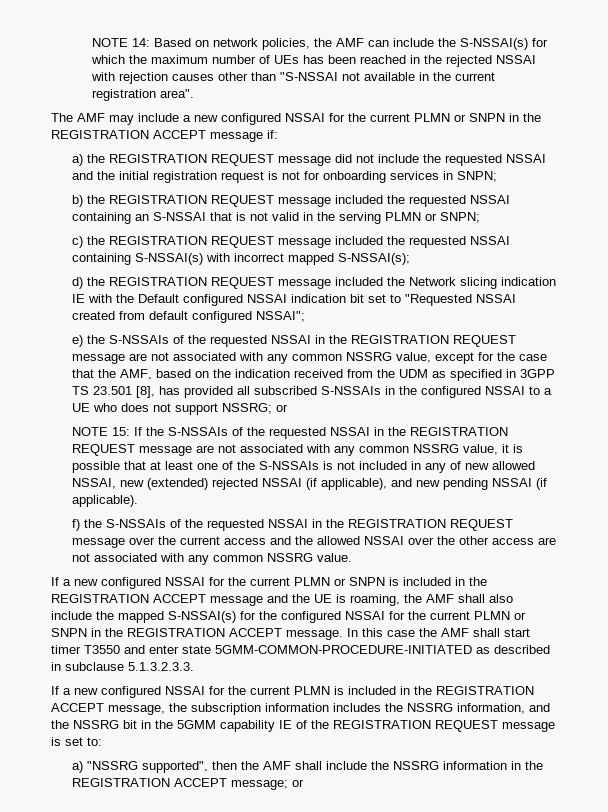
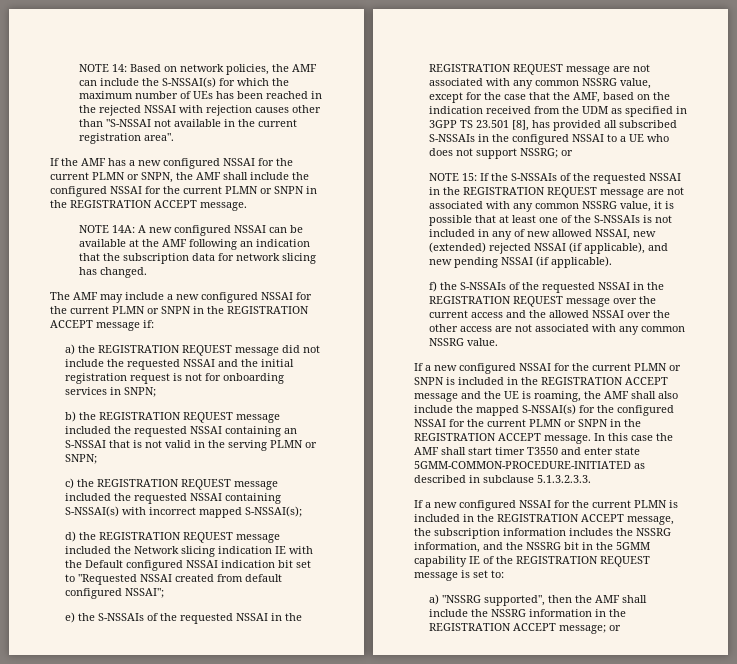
+ If the AMF has a new configured NSSAI for the current PLMN or SNPN, the AMF shall include the configured NSSAI for the current PLMN or SNPN in the REGISTRATION ACCEPT message.
+ NOTE 14A: A new configured NSSAI can be available at the AMF following an indication that the subscription data for network slicing has changed.

